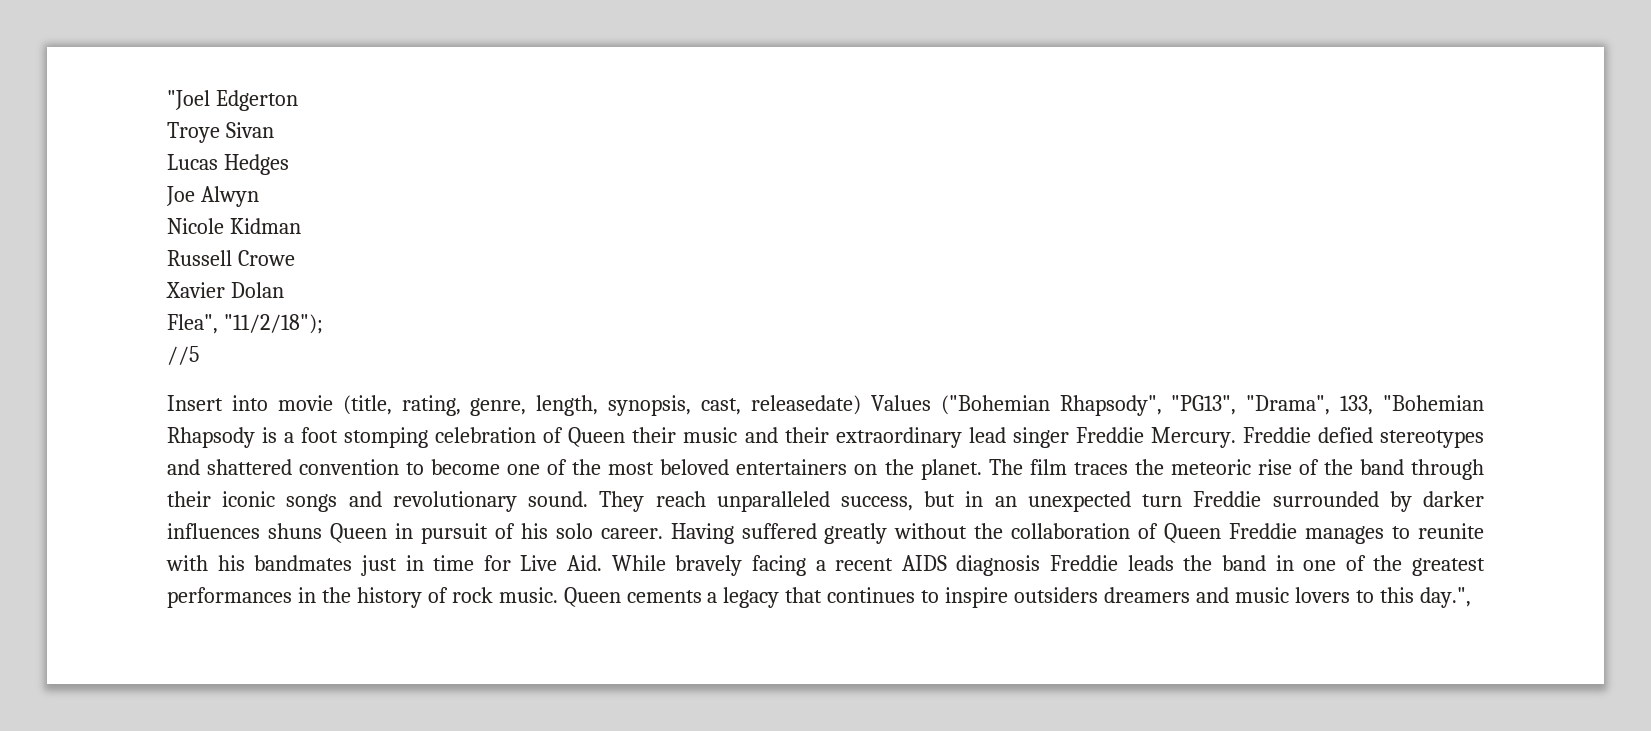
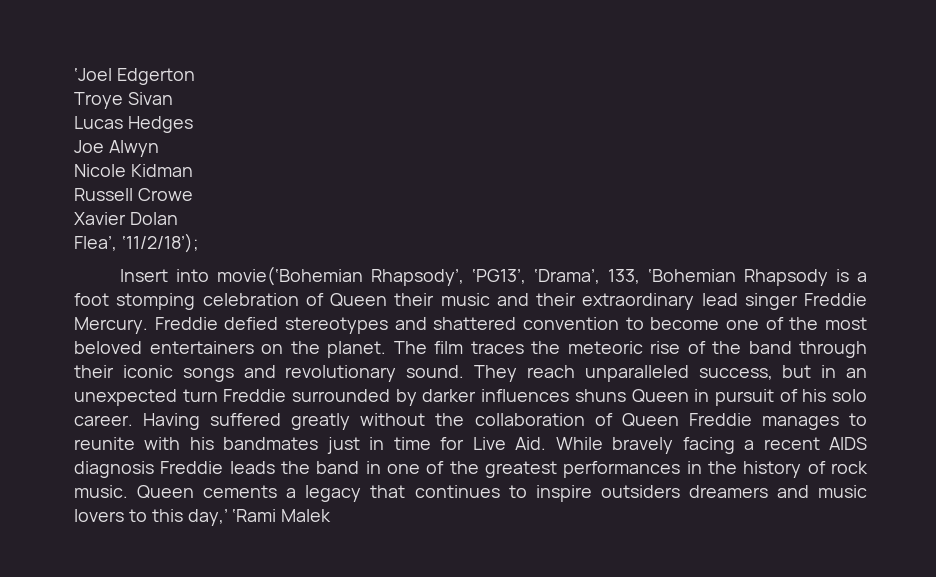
- "Joel Edgerton
+ ‘Joel Edgerton
- Flea", "11/2/18");
- //5
+ Flea’, ‘11/2/18’);
- Insert into movie (title, rating, genre, length, synopsis, cast, releasedate) Values ("Bohemian Rhapsody", "PG13", "Drama", 133, "Bohemian Rhapsody is a foot stomping celebration of Queen their music and their extraordinary lead singer Freddie Mercury.
+ Insert into movie(‘Bohemian Rhapsody’, ‘PG13’, ‘Drama’, 133, ‘Bohemian Rhapsody is a foot stomping celebration of Queen their music and their extraordinary lead singer Freddie Mercury.
- Queen cements a legacy that continues to inspire outsiders dreamers and music lovers to this day.",
+ Queen cements a legacy that continues to inspire outsiders dreamers and music lovers to this day,’ ‘Rami Malek

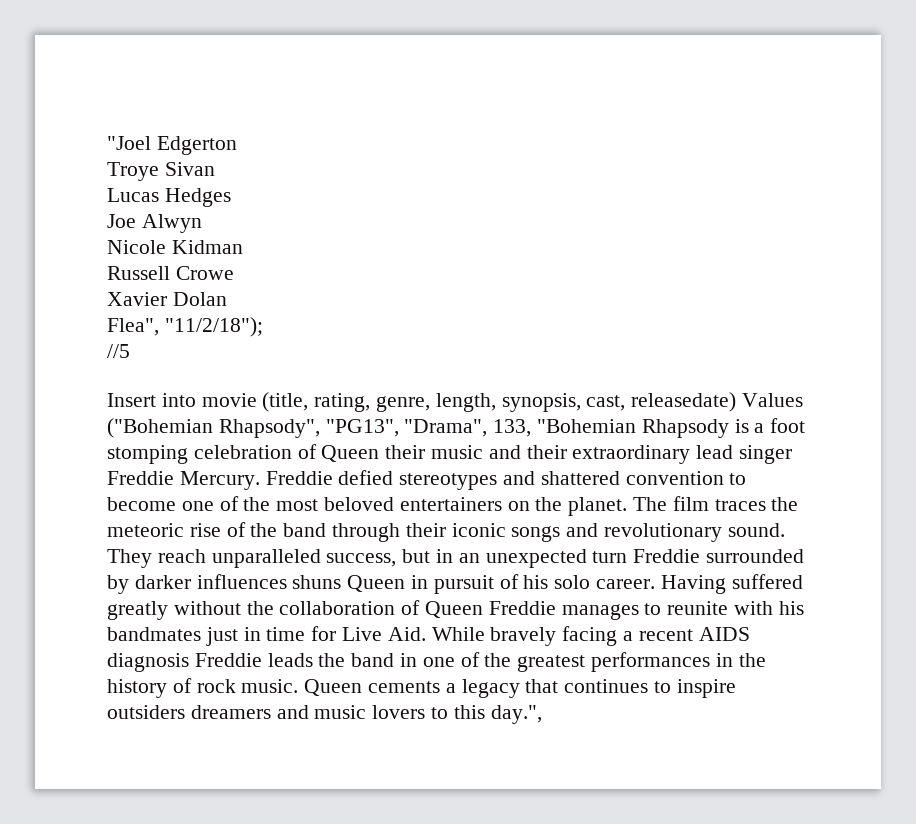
- ‘Joel Edgerton
+ "Joel Edgerton
- Flea’, ‘11/2/18’);
+ Flea", "11/2/18");
+ //5
- Insert into movie(‘Bohemian Rhapsody’, ‘PG13’, ‘Drama’, 133, ‘Bohemian Rhapsody is a foot stomping celebration of Queen their music and their extraordinary lead singer Freddie Mercury.
+ Insert into movie (title, rating, genre, length, synopsis, cast, releasedate) Values ("Bohemian Rhapsody", "PG13", "Drama", 133, "Bohemian Rhapsody is a foot stomping celebration of Queen their music and their extraordinary lead singer Freddie Mercury.
- Queen cements a legacy that continues to inspire outsiders dreamers and music lovers to this day,’ ‘Rami Malek
+ Queen cements a legacy that continues to inspire outsiders dreamers and music lovers to this day.",

